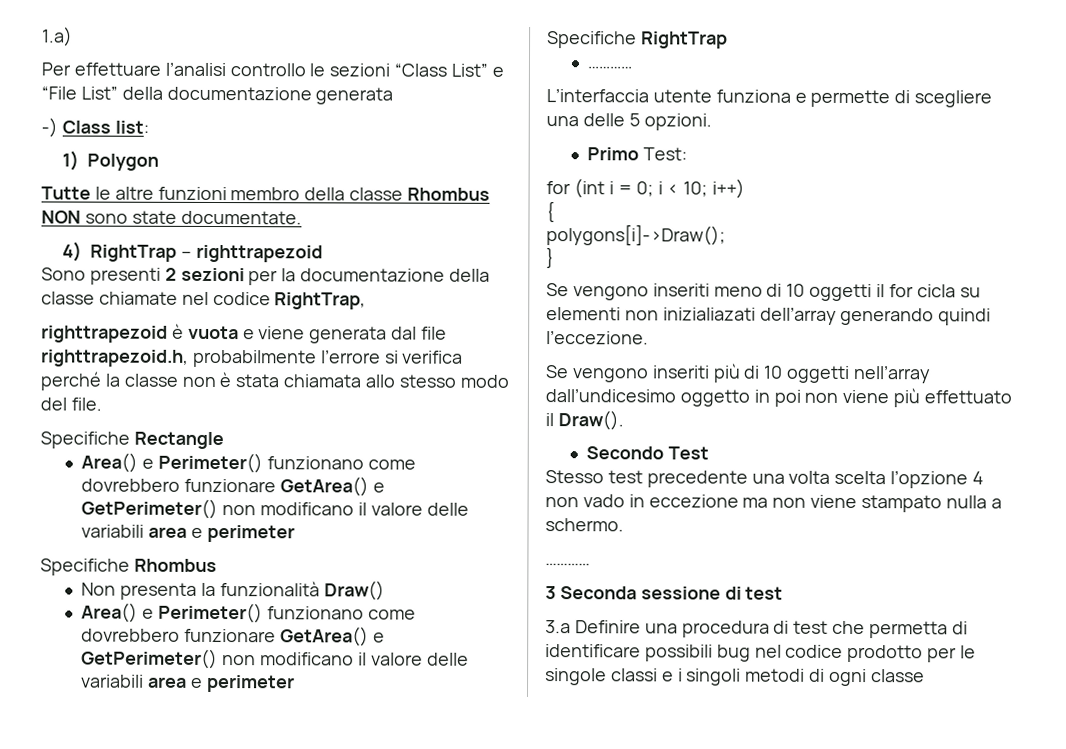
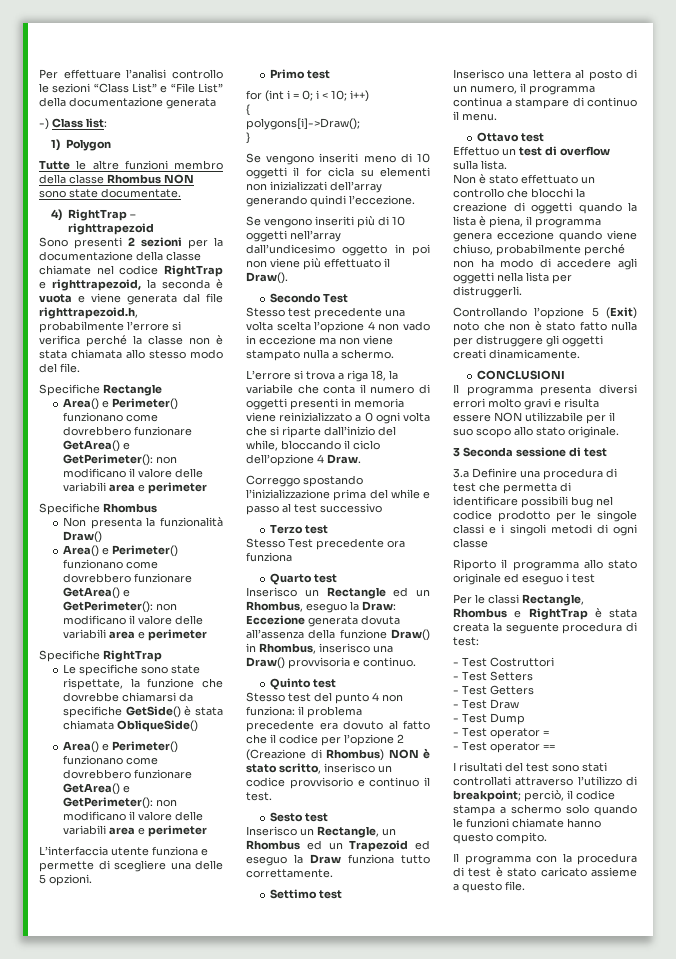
- 1.a)
- Sono presenti 2 sezioni per la documentazione della classe chiamate nel codice RightTrap,
- righttrapezoid è vuota e viene generata dal file righttrapezoid.h, probabilmente l’errore si verifica perché la classe non è stata chiamata allo stesso modo del file.
+ Sono presenti 2 sezioni per la documentazione della classe chiamate nel codice RightTrap e righttrapezoid, la seconda è vuota e viene generata dal file righttrapezoid.h, probabilmente l’errore si verifica perché la classe non è stata chiamata allo stesso modo del file.
  Specifiche Rectangle
- Area() e Perimeter() funzionano come dovrebbero funzionare GetArea() e GetPerimeter() non modificano il valore delle variabili area e perimeter
+ Area() e Perimeter() funzionano come dovrebbero funzionare GetArea() e GetPerimeter(): non modificano il valore delle variabili area e perimeter
  Non presenta la funzionalità Draw()
- Area() e Perimeter() funzionano come dovrebbero funzionare GetArea() e GetPerimeter() non modificano il valore delle variabili area e perimeter
+ Area() e Perimeter() funzionano come dovrebbero funzionare GetArea() e GetPerimeter(): non modificano il valore delle variabili area e perimeter
  Specifiche RightTrap
- …………
+ Le specifiche sono state rispettate, la funzione che dovrebbe chiamarsi da specifiche GetSide() è stata chiamata ObliqueSide()
+ Area() e Perimeter() funzionano come dovrebbero funzionare GetArea() e GetPerimeter(): non modificano il valore delle variabili area e perimeter
- Primo Test:
+ Primo test
- Se vengono inseriti meno di 10 oggetti il for cicla su elementi non inizialiazati dell’array generando quindi l’eccezione.
+ Se vengono inseriti meno di 10 oggetti il for cicla su elementi non inizializzati dell’array generando quindi l’eccezione.
  Stesso test precedente una volta scelta l’opzione 4 non vado in eccezione ma non viene stampato nulla a schermo.
- …………
+ L’errore si trova a riga 18, la variabile che conta il numero di oggetti presenti in memoria viene reinizializzato a 0 ogni volta che si riparte dall’inizio del while, bloccando il ciclo dell’opzione 4 Draw.
+ Correggo spostando l’inizializzazione prima del while e passo al test successivo
+ Terzo test
+ Stesso Test precedente ora funziona
+ Quarto test
+ Inserisco un Rectangle ed un Rhombus, eseguo la Draw: Eccezione generata dovuta all’assenza della funzione Draw() in Rhombus, inserisco una Draw() provvisoria e continuo.
+ Quinto test
+ Stesso test del punto 4 non funziona: il problema precedente era dovuto al fatto che il codice per l’opzione 2 (Creazione di Rhombus) NON è stato scritto, inserisco un codice provvisorio e continuo il test.
+ Sesto test
+ Inserisco un Rectangle, un Rhombus ed un Trapezoid ed eseguo la Draw funziona tutto correttamente.
+ Settimo test
+ Inserisco una lettera al posto di un numero, il programma continua a stampare di continuo il menu.
+ Ottavo test
+ Effettuo un test di overflow sulla lista.
+ Non è stato effettuato un controllo che blocchi la creazione di oggetti quando la lista è piena, il programma genera eccezione quando viene chiuso, probabilmente perché non ha modo di accedere agli oggetti nella lista per distruggerli.
+ Controllando l’opzione 5 (Exit) noto che non è stato fatto nulla per distruggere gli oggetti creati dinamicamente.
+ CONCLUSIONI
+ Il programma presenta diversi errori molto gravi e risulta essere NON utilizzabile per il suo scopo allo stato originale.
+ Riporto il programma allo stato originale ed eseguo i test
+ Per le classi Rectangle, Rhombus e RightTrap è stata creata la seguente procedura di test:
+ - Test Costruttori
+ - Test Setters
+ - Test Getters
+ - Test Draw
+ - Test Dump
+ - Test operator =
+ - Test operator ==
+ I risultati del test sono stati controllati attraverso l’utilizzo di breakpoint; perciò, il codice stampa a schermo solo quando le funzioni chiamate hanno questo compito.
+ Il programma con la procedura di test è stato caricato assieme a questo file.

